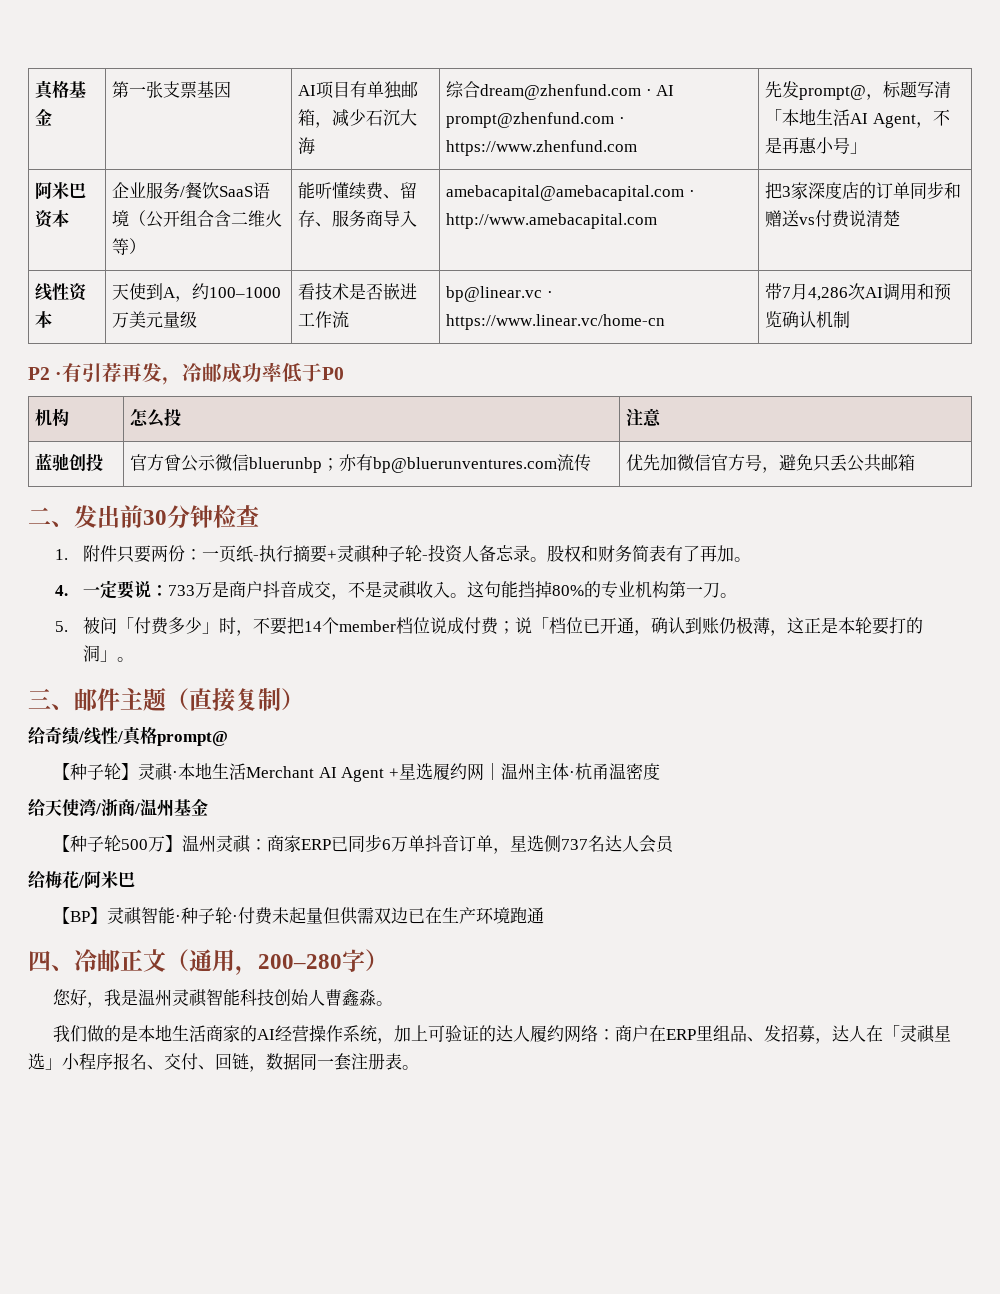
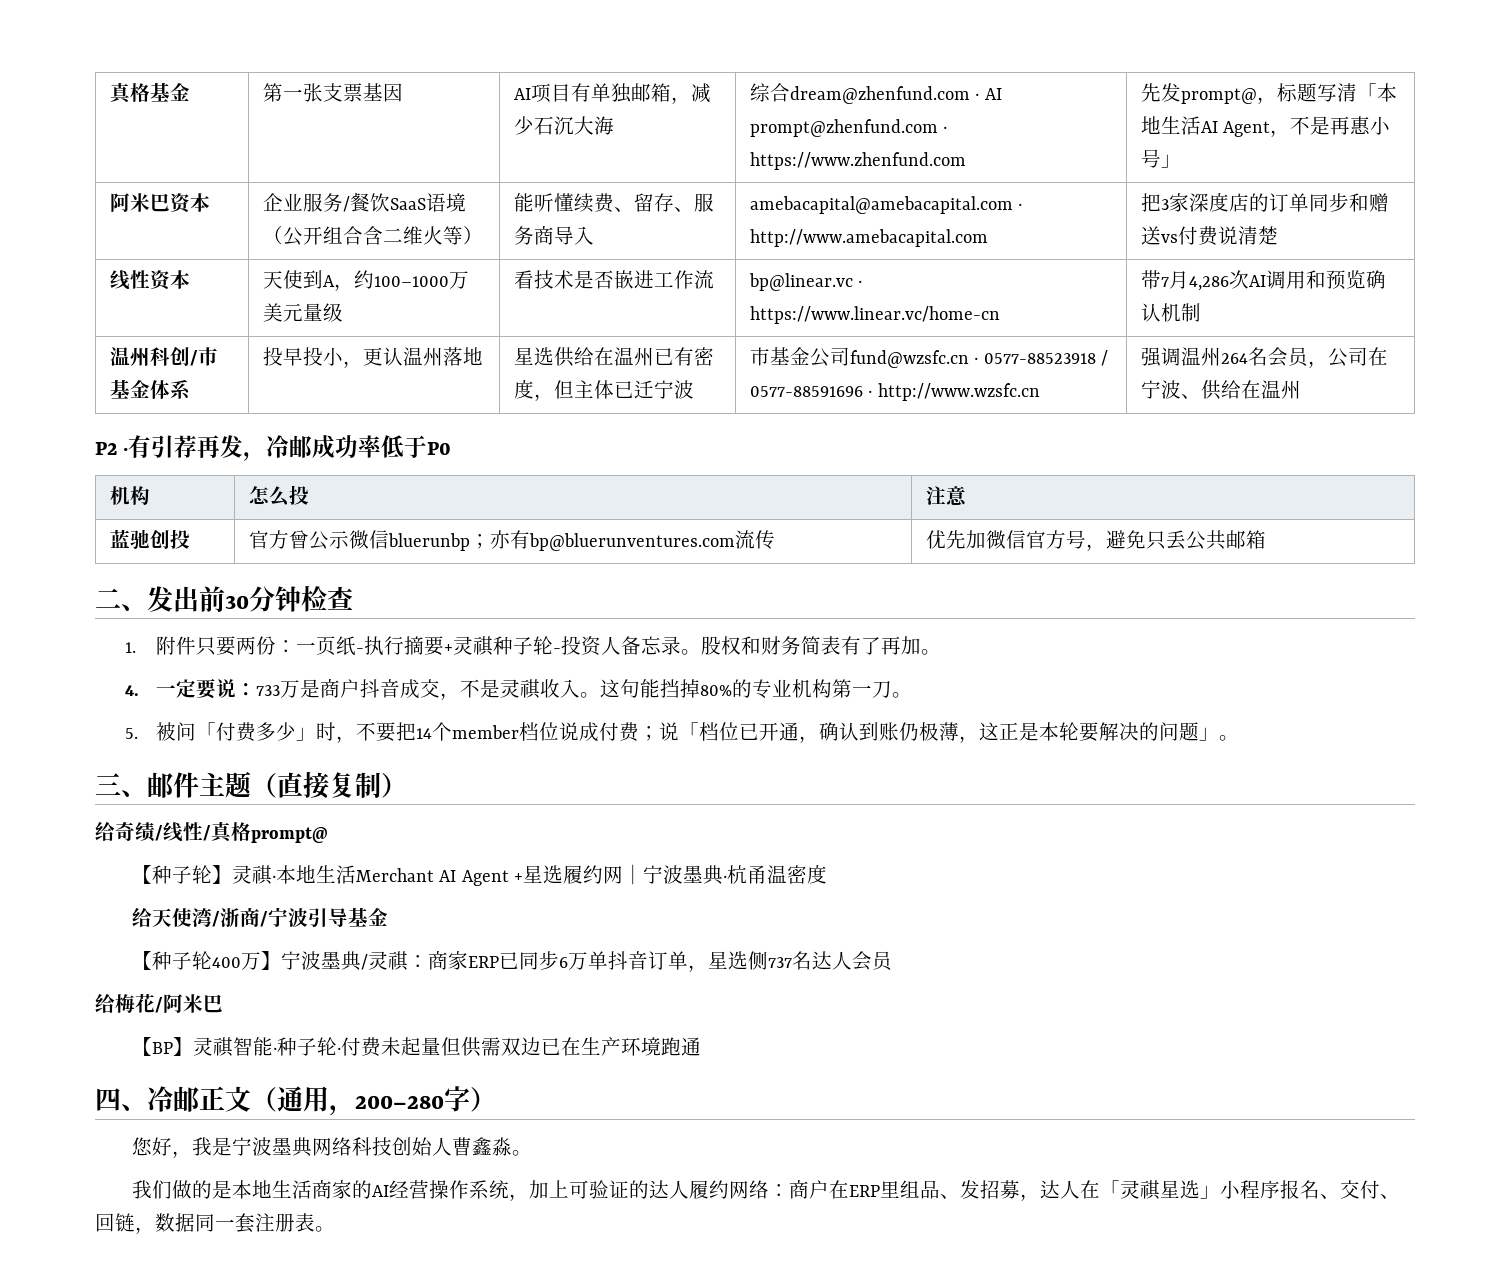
+ 温州科创/市基金体系 | 投早投小，更认温州落地 | 星选供给在温州已有密度，但主体已迁宁波 | 市基金公司fund@wzsfc.cn · 0577-88523918 / 0577-88591696 · http://www.wzsfc.cn | 强调温州264名会员，公司在宁波、供给在温州
- 5.被问「付费多少」时，不要把14个member档位说成付费；说「档位已开通，确认到账仍极薄，这正是本轮要打的洞」。
+ 5.被问「付费多少」时，不要把14个member档位说成付费；说「档位已开通，确认到账仍极薄，这正是本轮要解决的问题」。
- 【种子轮】灵祺·本地生活Merchant AI Agent +星选履约网｜温州主体·杭甬温密度
+ 【种子轮】灵祺·本地生活Merchant AI Agent +星选履约网｜宁波墨典·杭甬温密度
- 给天使湾/浙商/温州基金
+ 给天使湾/浙商/宁波引导基金
- 【种子轮500万】温州灵祺：商家ERP已同步6万单抖音订单，星选侧737名达人会员
+ 【种子轮400万】宁波墨典/灵祺：商家ERP已同步6万单抖音订单，星选侧737名达人会员
- 您好，我是温州灵祺智能科技创始人曹鑫淼。
+ 您好，我是宁波墨典网络科技创始人曹鑫淼。

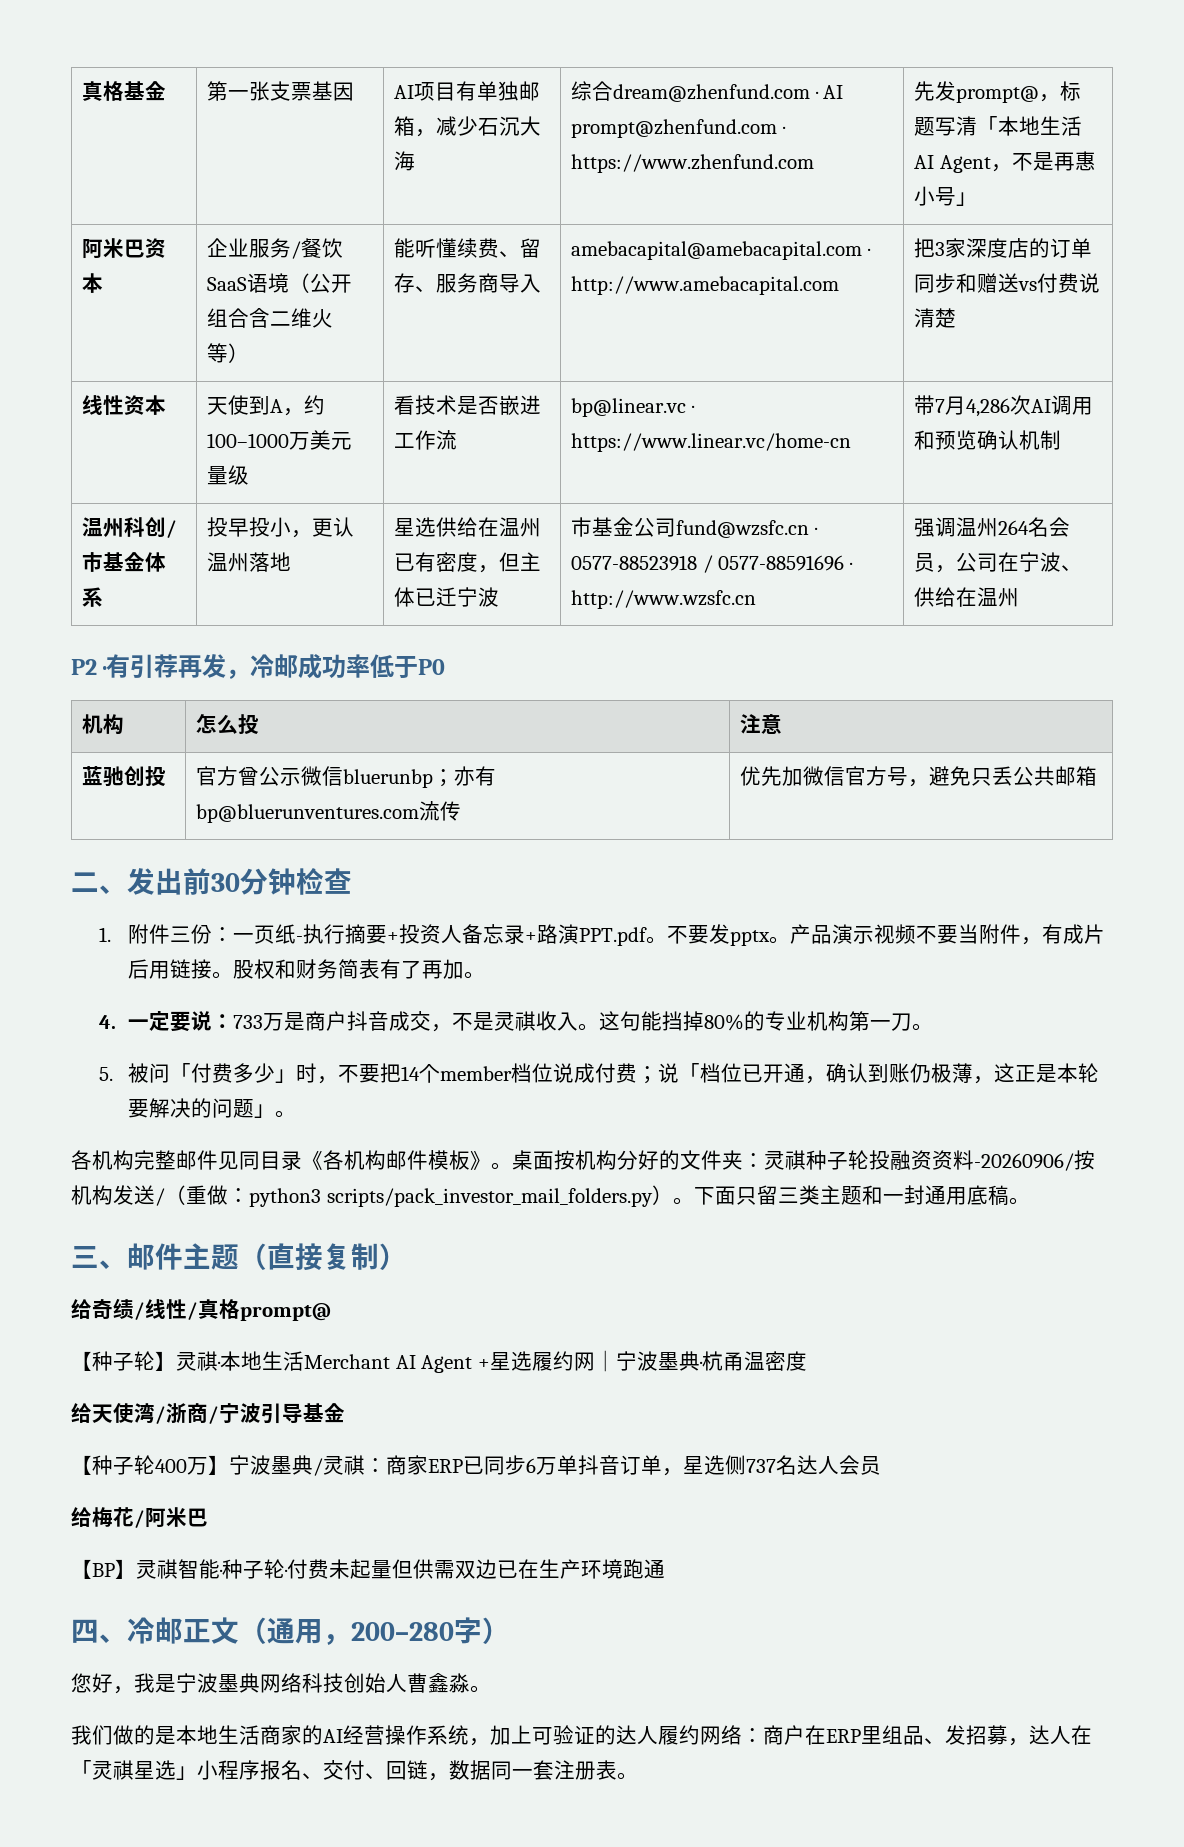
- 1.附件只要两份：一页纸-执行摘要+灵祺种子轮-投资人备忘录。
+ 1.附件三份：一页纸-执行摘要+投资人备忘录+路演PPT.pdf。不要发pptx。产品演示视频不要当附件，有成片后用链接。
+ 各机构完整邮件见同目录《各机构邮件模板》。桌面按机构分好的文件夹：灵祺种子轮投融资资料-20260906/按机构发送/（重做：python3 scripts/pack_investor_mail_folders.py）。下面只留三类主题和一封通用底稿。

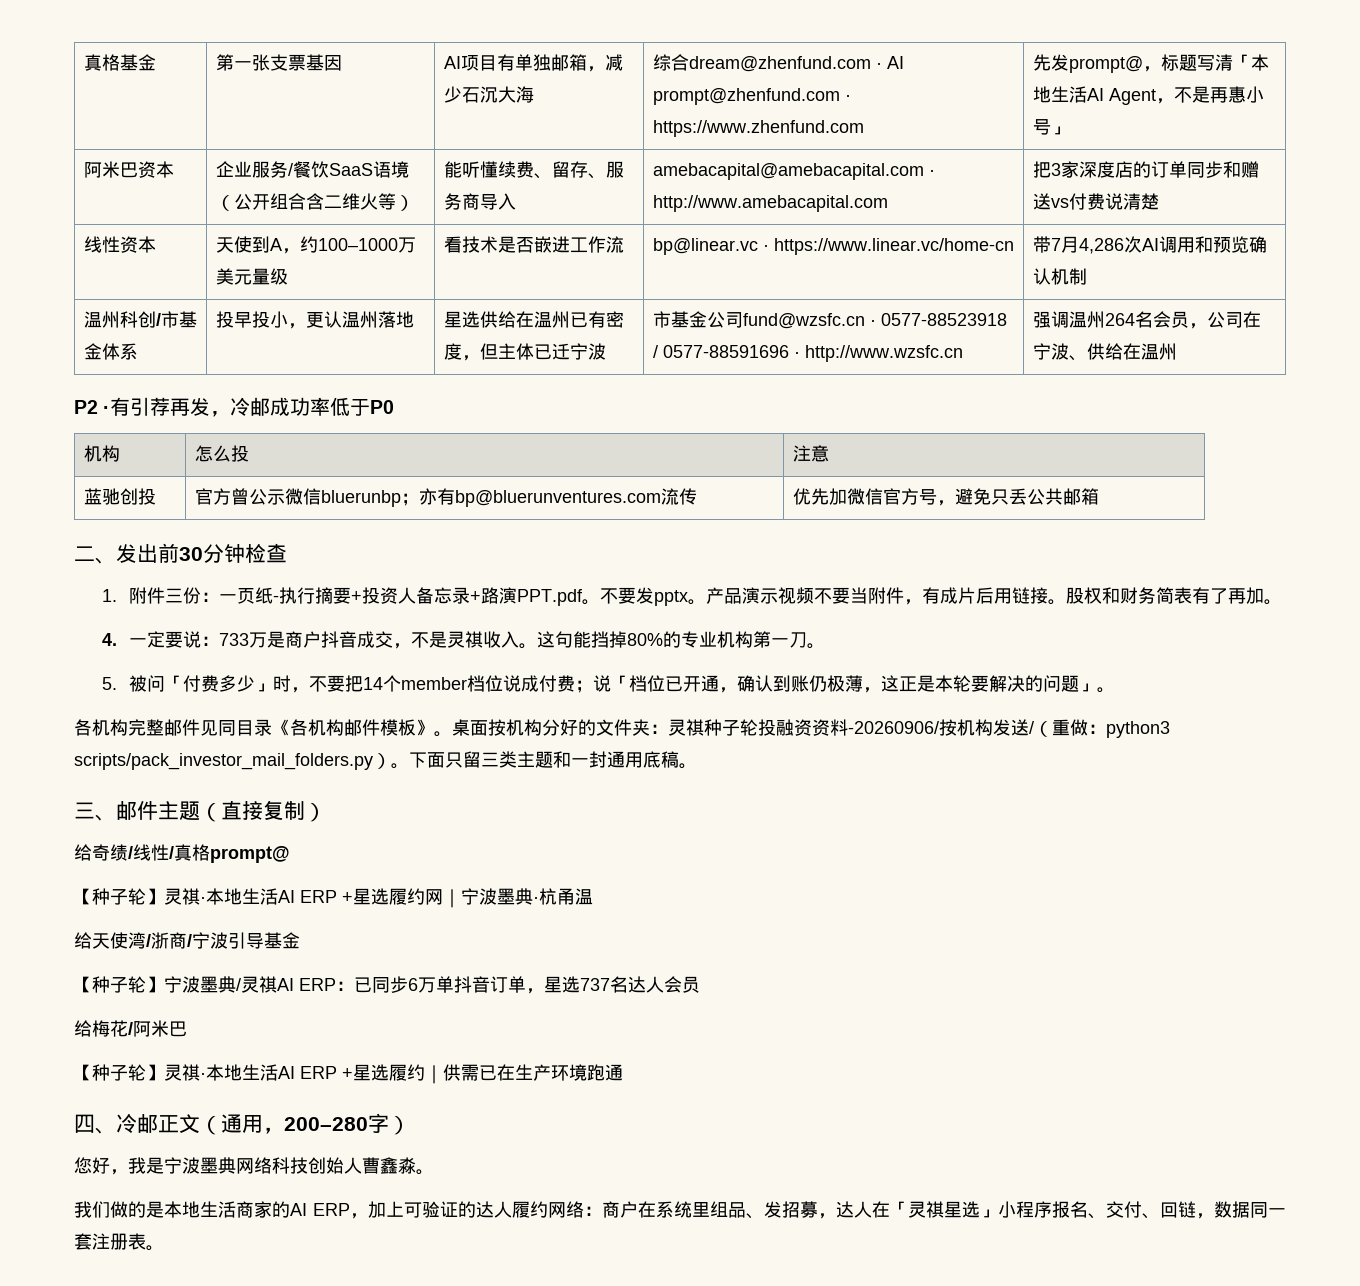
- 【种子轮】灵祺·本地生活Merchant AI Agent +星选履约网｜宁波墨典·杭甬温密度
+ 【种子轮】灵祺·本地生活AI ERP +星选履约网｜宁波墨典·杭甬温
- 【种子轮400万】宁波墨典/灵祺：商家ERP已同步6万单抖音订单，星选侧737名达人会员
+ 【种子轮】宁波墨典/灵祺AI ERP：已同步6万单抖音订单，星选737名达人会员
- 【BP】灵祺智能·种子轮·付费未起量但供需双边已在生产环境跑通
+ 【种子轮】灵祺·本地生活AI ERP +星选履约｜供需已在生产环境跑通
- 我们做的是本地生活商家的AI经营操作系统，加上可验证的达人履约网络：商户在ERP里组品、发招募，达人在「灵祺星选」小程序报名、交付、回链，数据同一套注册表。
+ 我们做的是本地生活商家的AI ERP，加上可验证的达人履约网络：商户在系统里组品、发招募，达人在「灵祺星选」小程序报名、交付、回链，数据同一套注册表。

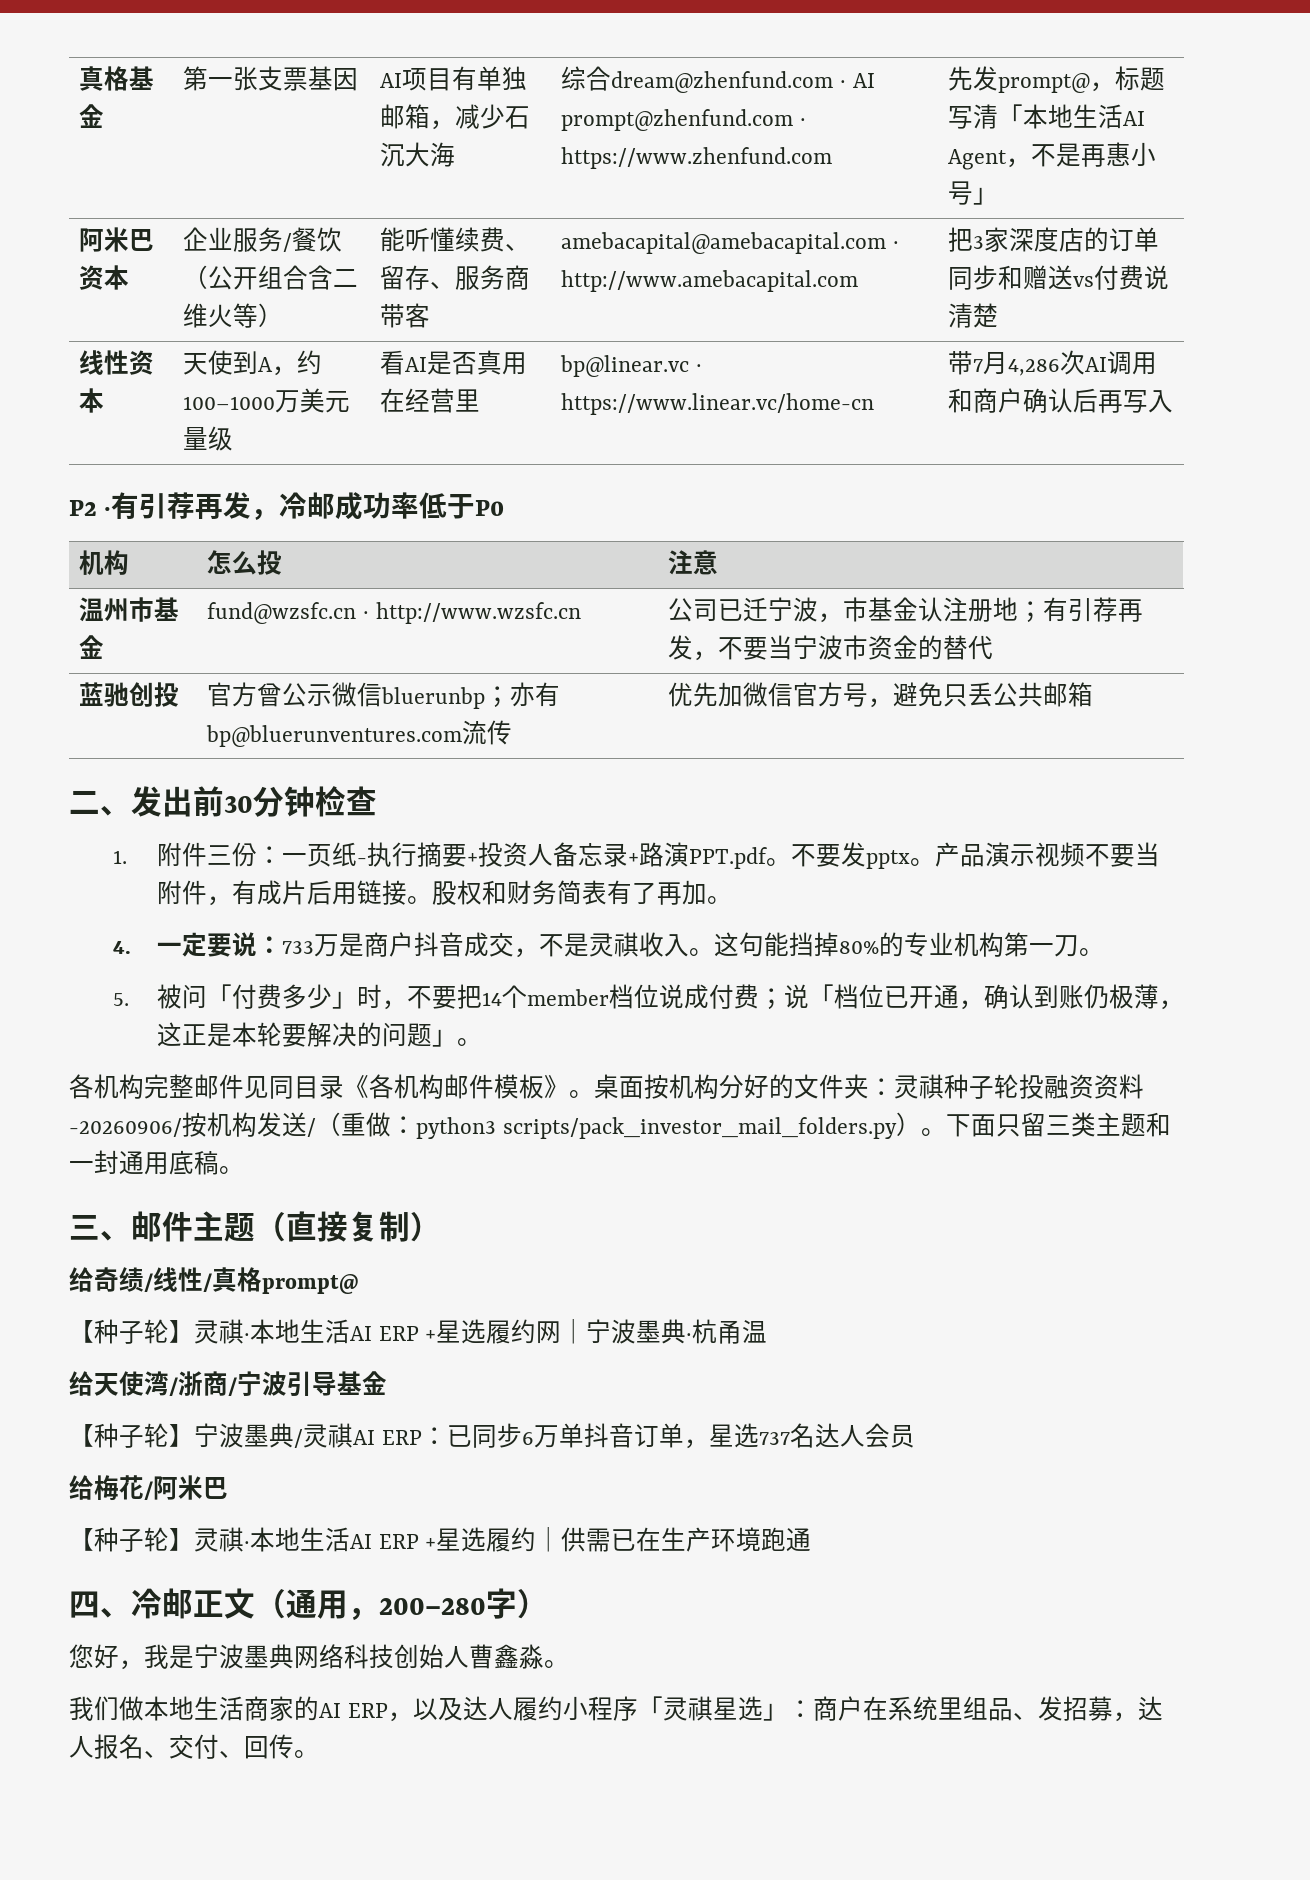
- 阿米巴资本 | 企业服务/餐饮SaaS语境（公开组合含二维火等） | 能听懂续费、留存、服务商导入 | amebacapital@amebacapital.com · http://www.amebacapital.com | 把3家深度店的订单同步和赠送vs付费说清楚
+ 阿米巴资本 | 企业服务/餐饮（公开组合含二维火等） | 能听懂续费、留存、服务商带客 | amebacapital@amebacapital.com · http://www.amebacapital.com | 把3家深度店的订单同步和赠送vs付费说清楚
- 线性资本 | 天使到A，约100–1000万美元量级 | 看技术是否嵌进工作流 | bp@linear.vc · https://www.linear.vc/home-cn | 带7月4,286次AI调用和预览确认机制
- 温州科创/市基金体系 | 投早投小，更认温州落地 | 星选供给在温州已有密度，但主体已迁宁波 | 市基金公司fund@wzsfc.cn · 0577-88523918 / 0577-88591696 · http://www.wzsfc.cn | 强调温州264名会员，公司在宁波、供给在温州
+ 线性资本 | 天使到A，约100–1000万美元量级 | 看AI是否真用在经营里 | bp@linear.vc · https://www.linear.vc/home-cn | 带7月4,286次AI调用和商户确认后再写入
+ 温州市基金 | fund@wzsfc.cn · http://www.wzsfc.cn | 公司已迁宁波，市基金认注册地；有引荐再发，不要当宁波市资金的替代
- 我们做的是本地生活商家的AI ERP，加上可验证的达人履约网络：商户在系统里组品、发招募，达人在「灵祺星选」小程序报名、交付、回链，数据同一套注册表。
+ 我们做本地生活商家的AI ERP，以及达人履约小程序「灵祺星选」：商户在系统里组品、发招募，达人报名、交付、回传。

